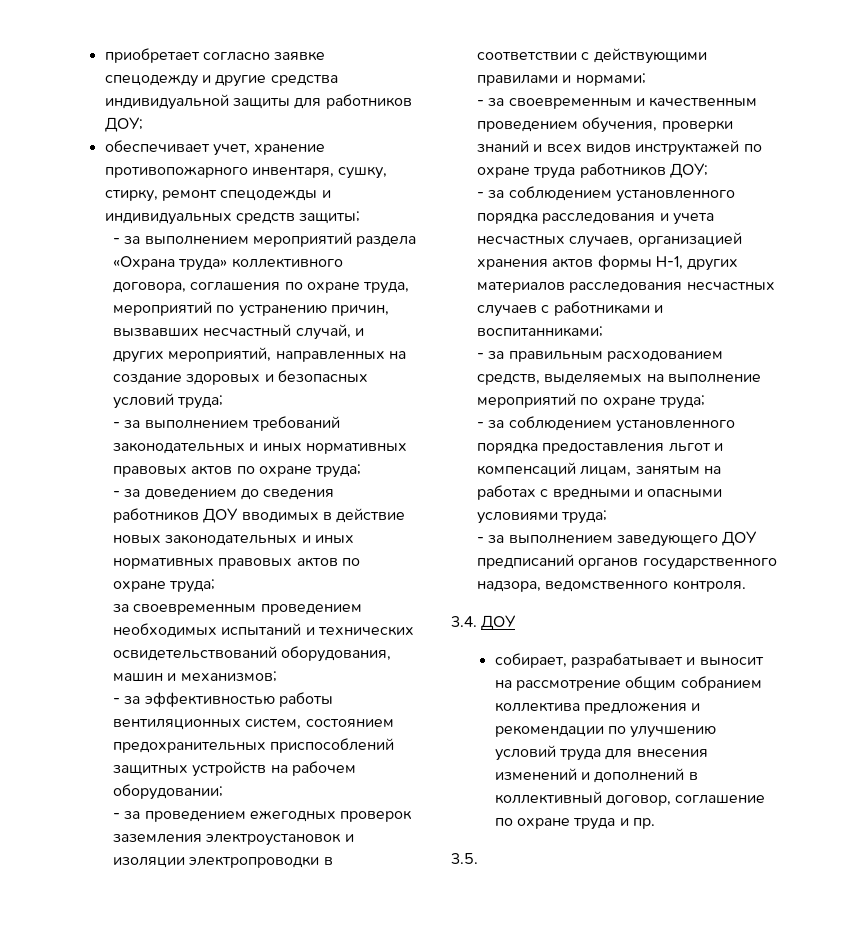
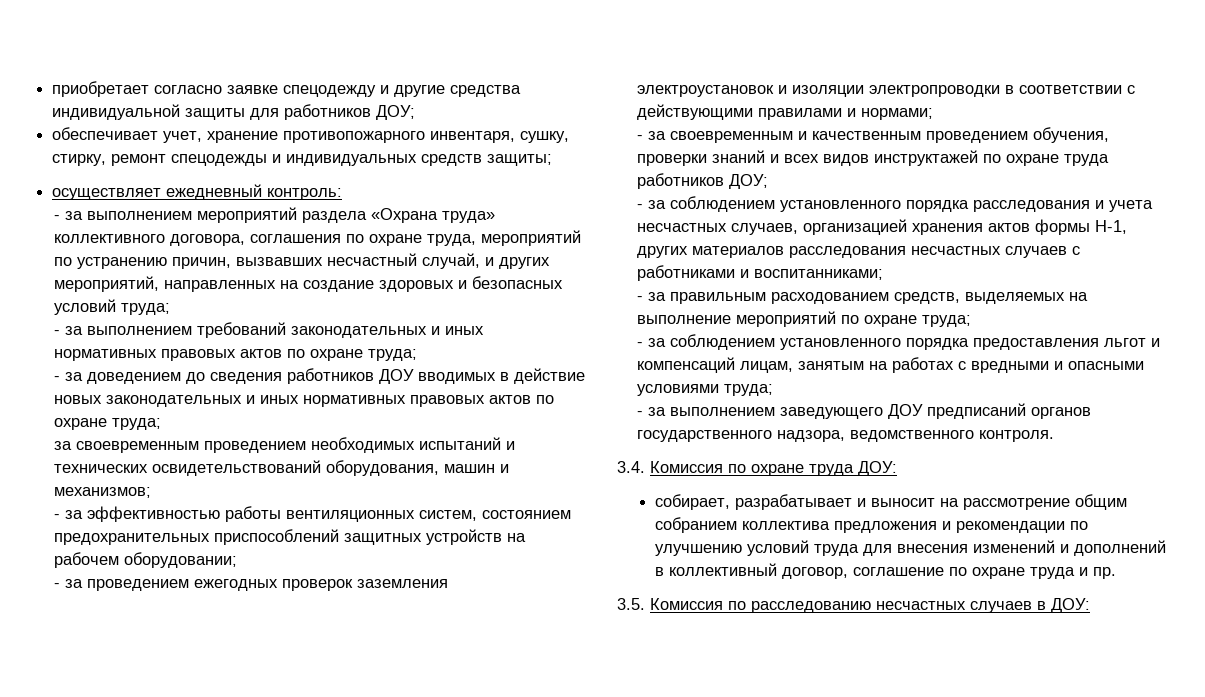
+ осуществляет ежедневный контроль:
- 3.4. ДОУ
+ 3.4. Комиссия по охране труда ДОУ:
- 3.5.
+ 3.5. Комиссия по расследованию несчастных случаев в ДОУ:

